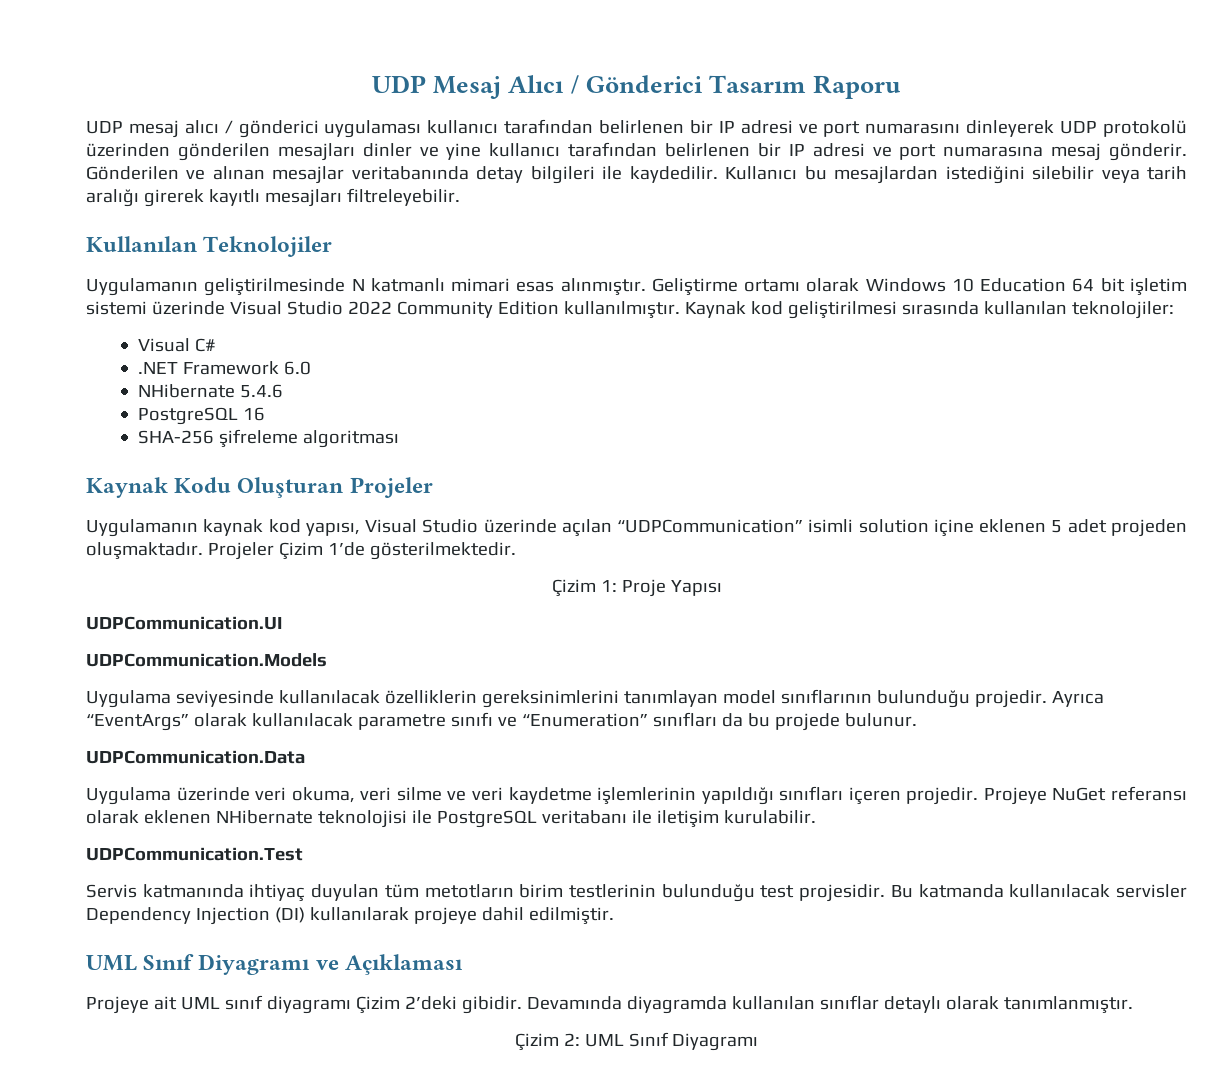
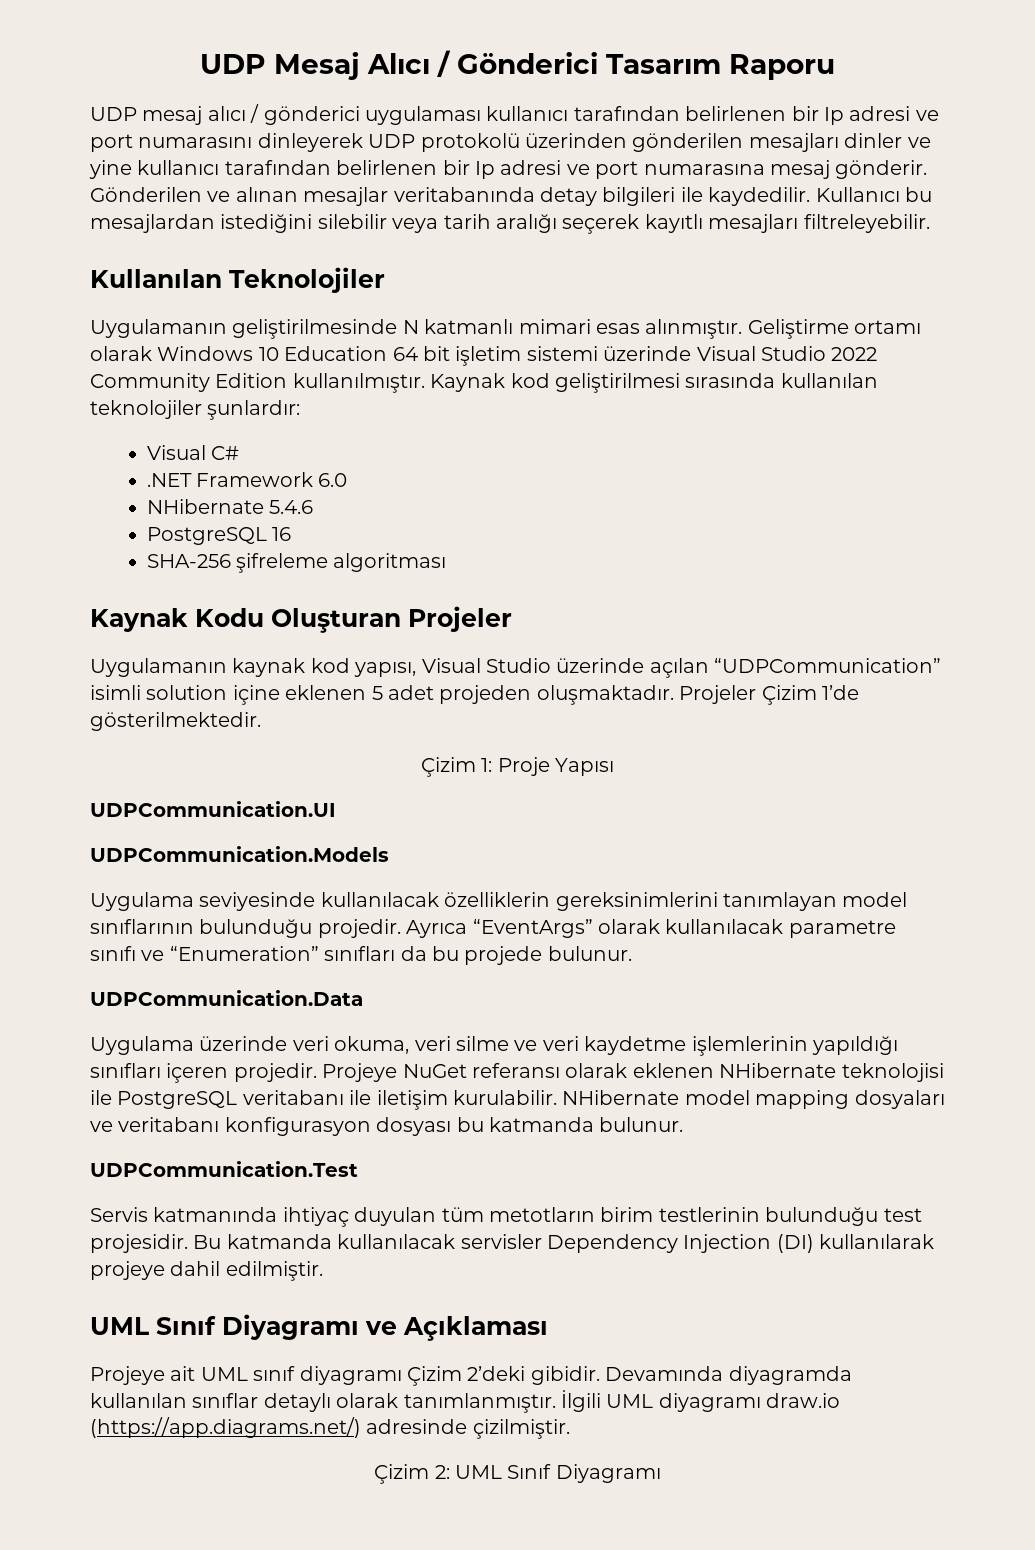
- UDP mesaj alıcı / gönderici uygulaması kullanıcı tarafından belirlenen bir IP adresi ve port numarasını dinleyerek UDP protokolü üzerinden gönderilen mesajları dinler ve yine kullanıcı tarafından belirlenen bir IP adresi ve port numarasına mesaj gönderir.
+ UDP mesaj alıcı / gönderici uygulaması kullanıcı tarafından belirlenen bir Ip adresi ve port numarasını dinleyerek UDP protokolü üzerinden gönderilen mesajları dinler ve yine kullanıcı tarafından belirlenen bir Ip adresi ve port numarasına mesaj gönderir.
- Kullanıcı bu mesajlardan istediğini silebilir veya tarih aralığı girerek kayıtlı mesajları filtreleyebilir.
+ Kullanıcı bu mesajlardan istediğini silebilir veya tarih aralığı seçerek kayıtlı mesajları filtreleyebilir.
- Kaynak kod geliştirilmesi sırasında kullanılan teknolojiler:
+ Kaynak kod geliştirilmesi sırasında kullanılan teknolojiler şunlardır:
+ NHibernate model mapping dosyaları ve veritabanı konfigurasyon dosyası bu katmanda bulunur.
+ İlgili UML diyagramı draw.io (https://app.diagrams.net/) adresinde çizilmiştir.

